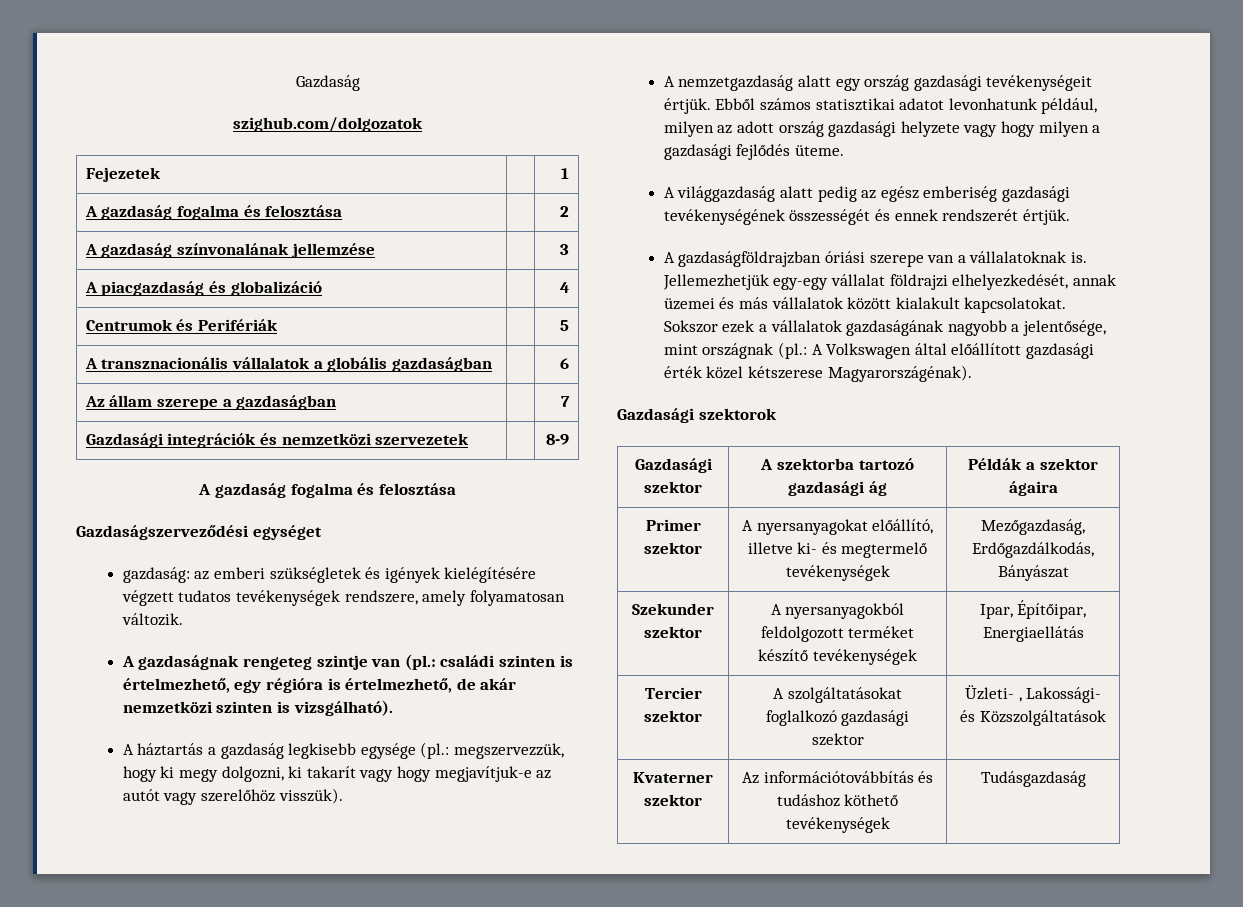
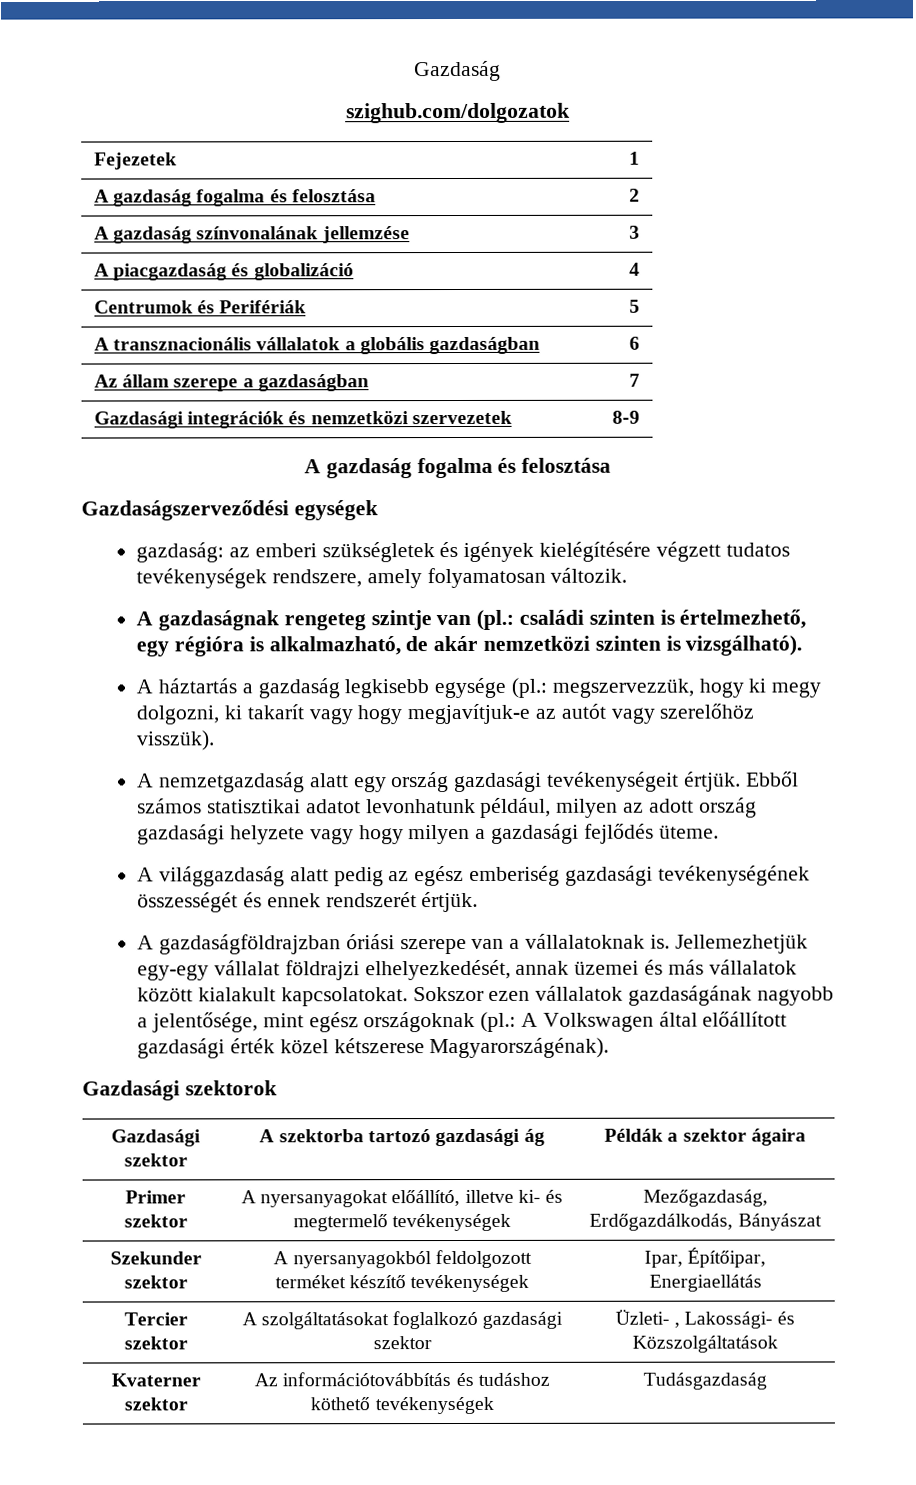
- Gazdaságszerveződési egységet
+ Gazdaságszerveződési egységek
- A gazdaságnak rengeteg szintje van (pl.: családi szinten is értelmezhető, egy régióra is értelmezhető, de akár nemzetközi szinten is vizsgálható).
+ A gazdaságnak rengeteg szintje van (pl.: családi szinten is értelmezhető, egy régióra is alkalmazható, de akár nemzetközi szinten is vizsgálható).
- Sokszor ezek a vállalatok gazdaságának nagyobb a jelentősége, mint országnak (pl.: A Volkswagen által előállított gazdasági érték közel kétszerese Magyarországénak).
+ Sokszor ezen vállalatok gazdaságának nagyobb a jelentősége, mint egész országoknak (pl.: A Volkswagen által előállított gazdasági érték közel kétszerese Magyarországénak).

